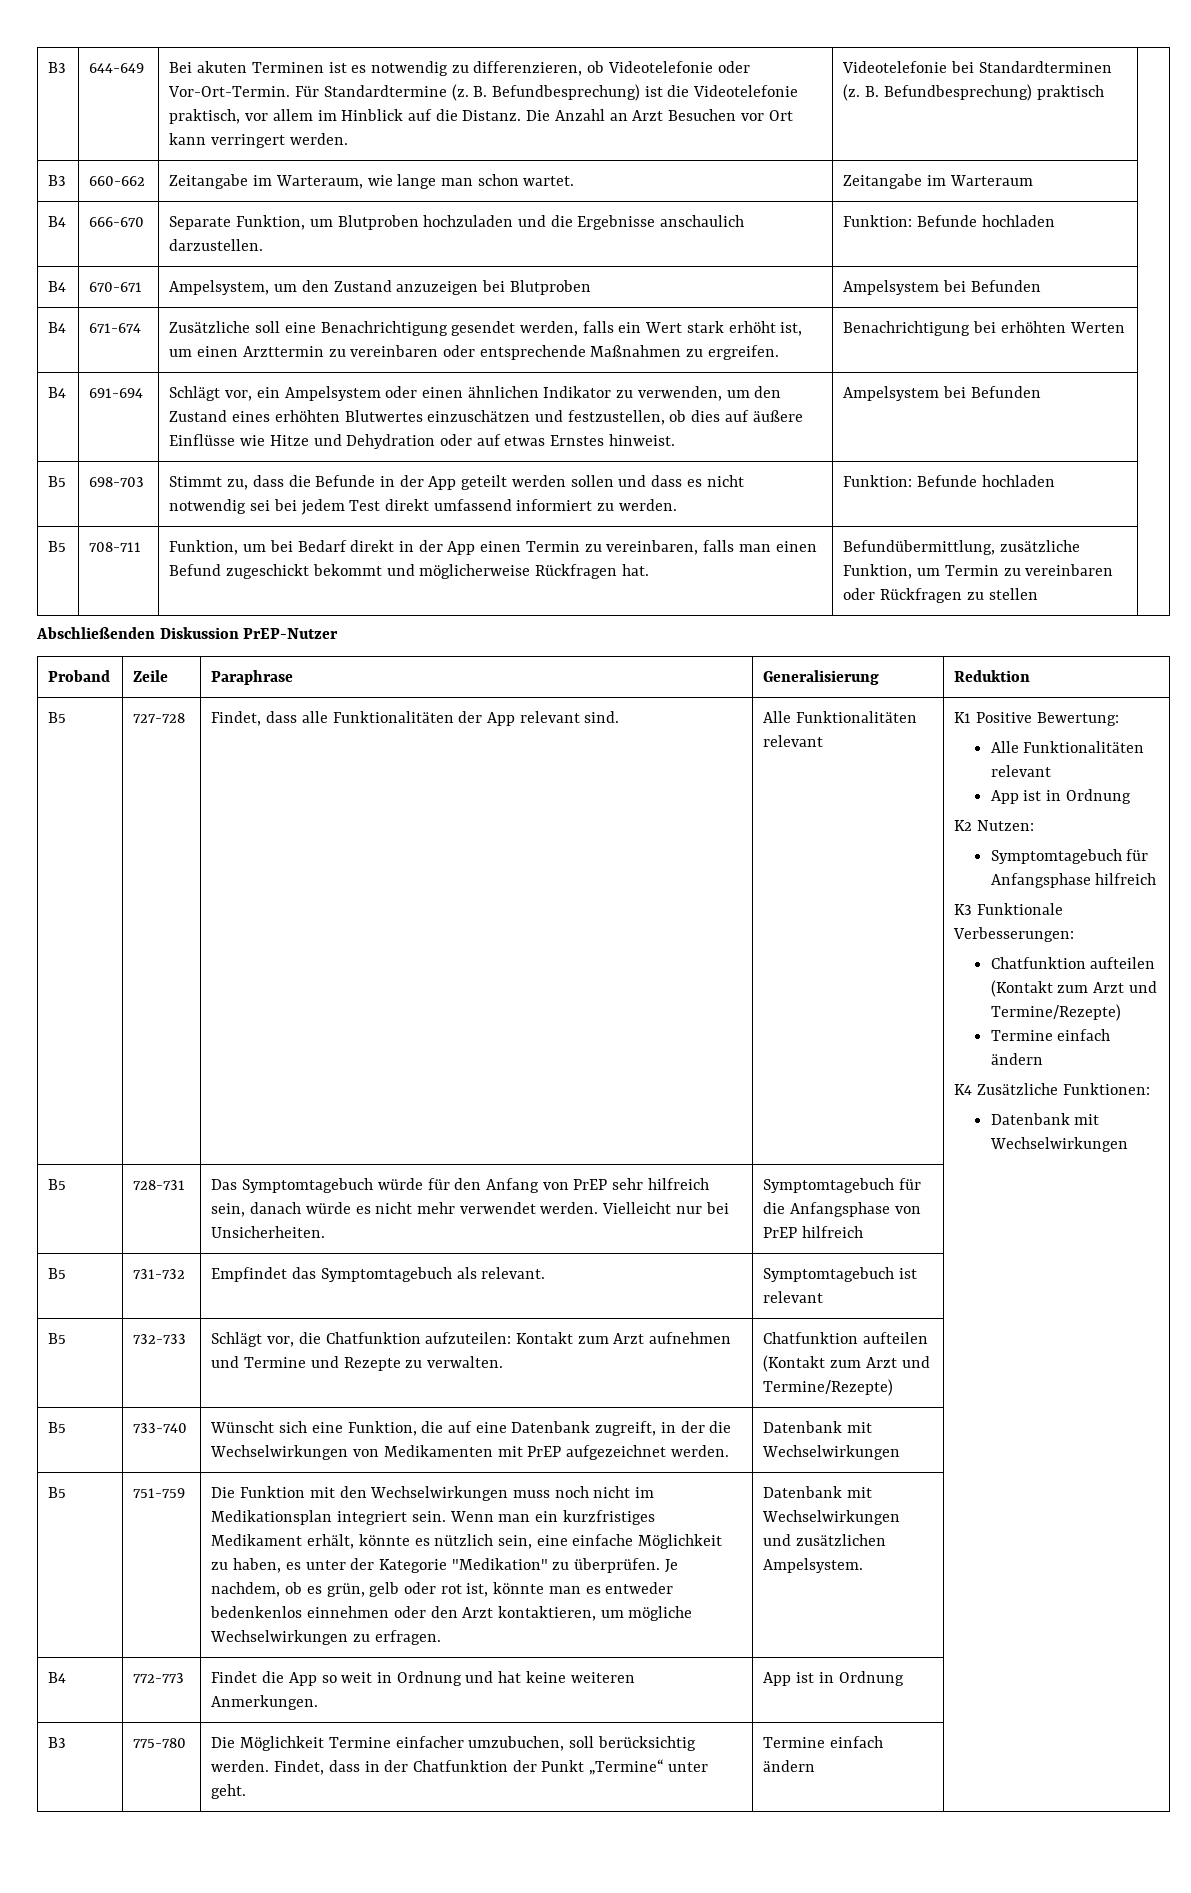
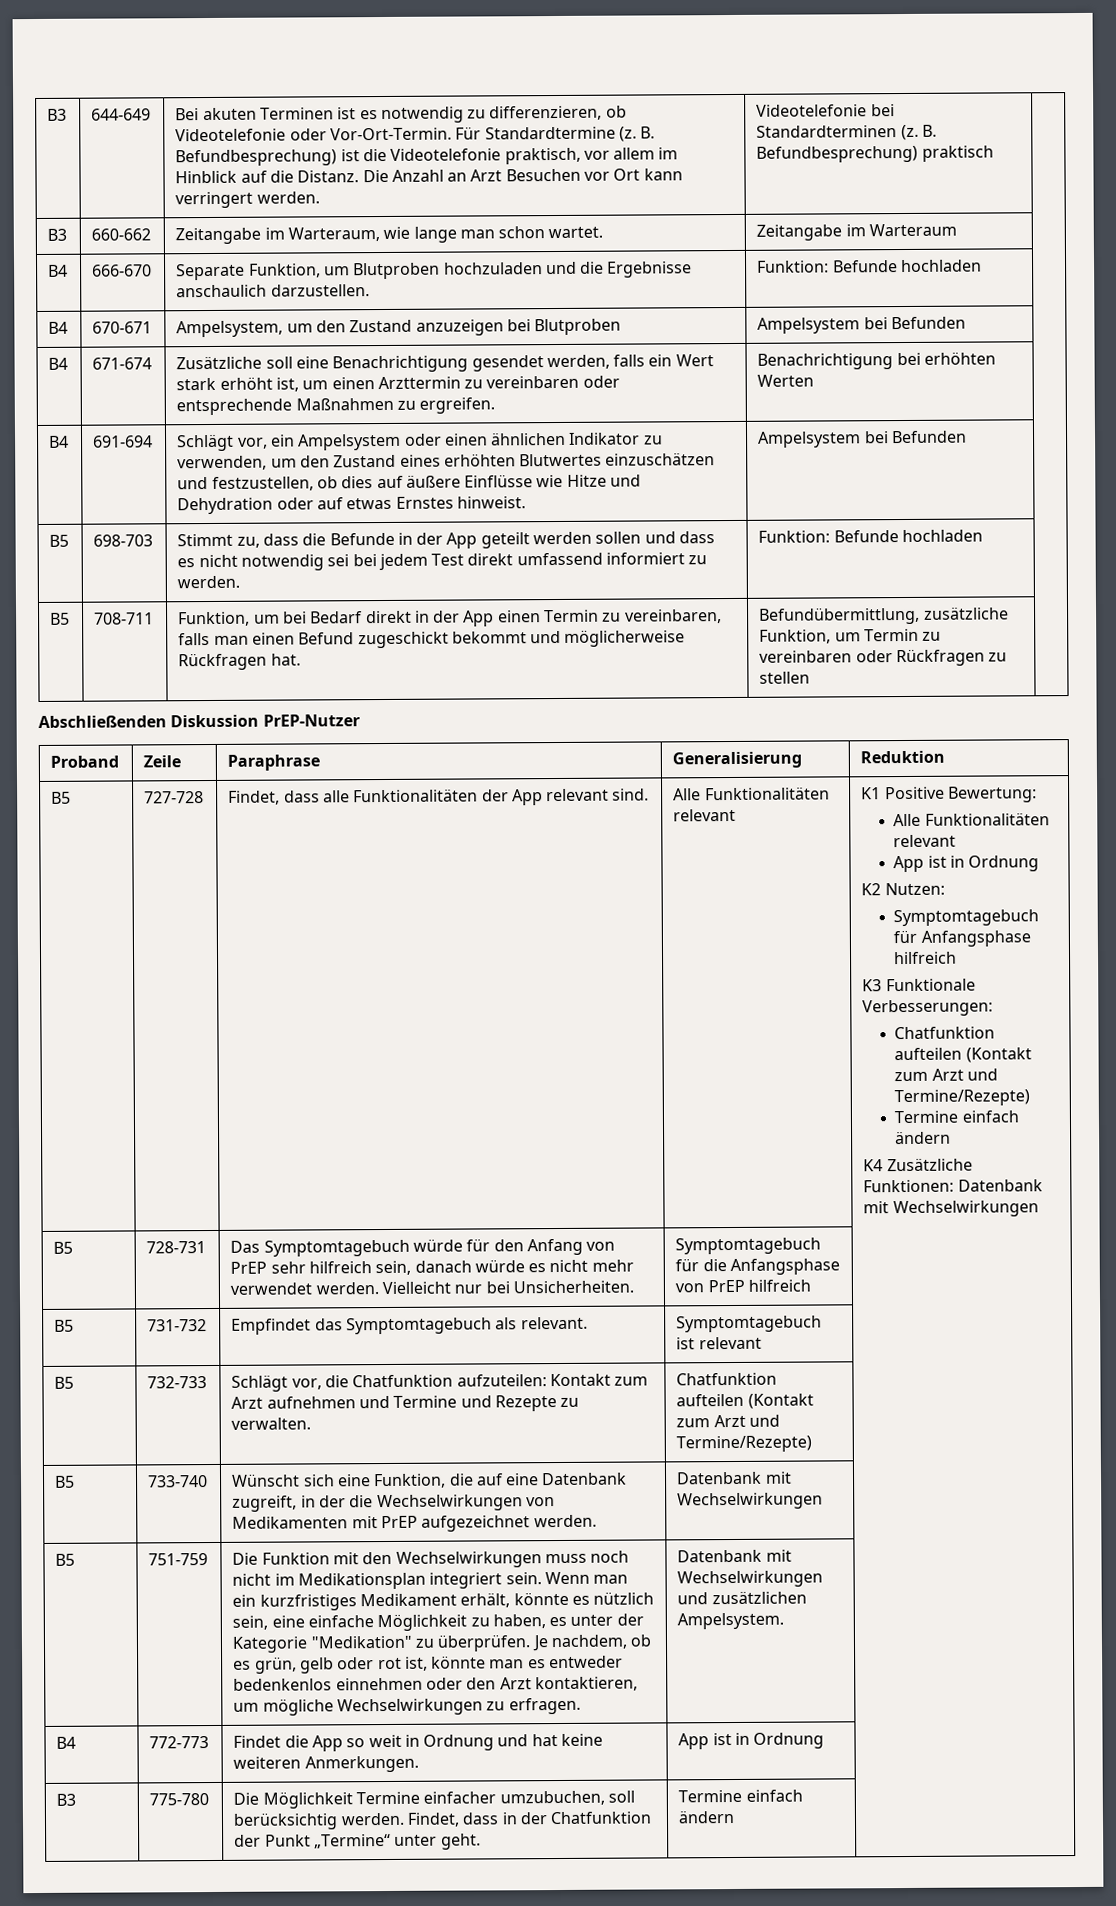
- K4 Zusätzliche Funktionen:
- Datenbank mit Wechselwirkungen
+ K4 Zusätzliche Funktionen: Datenbank mit Wechselwirkungen

